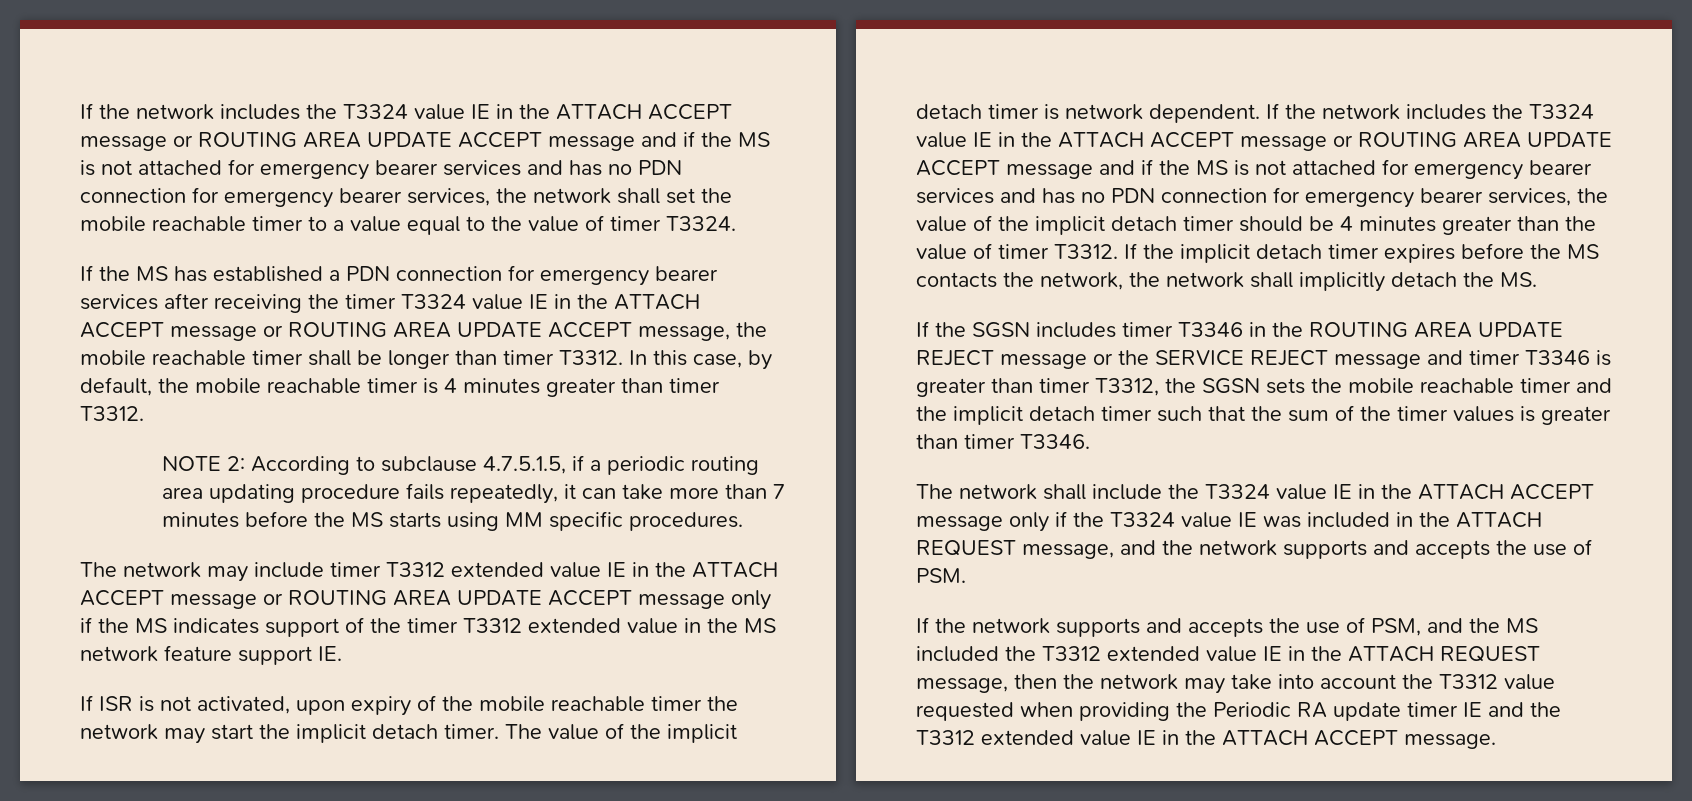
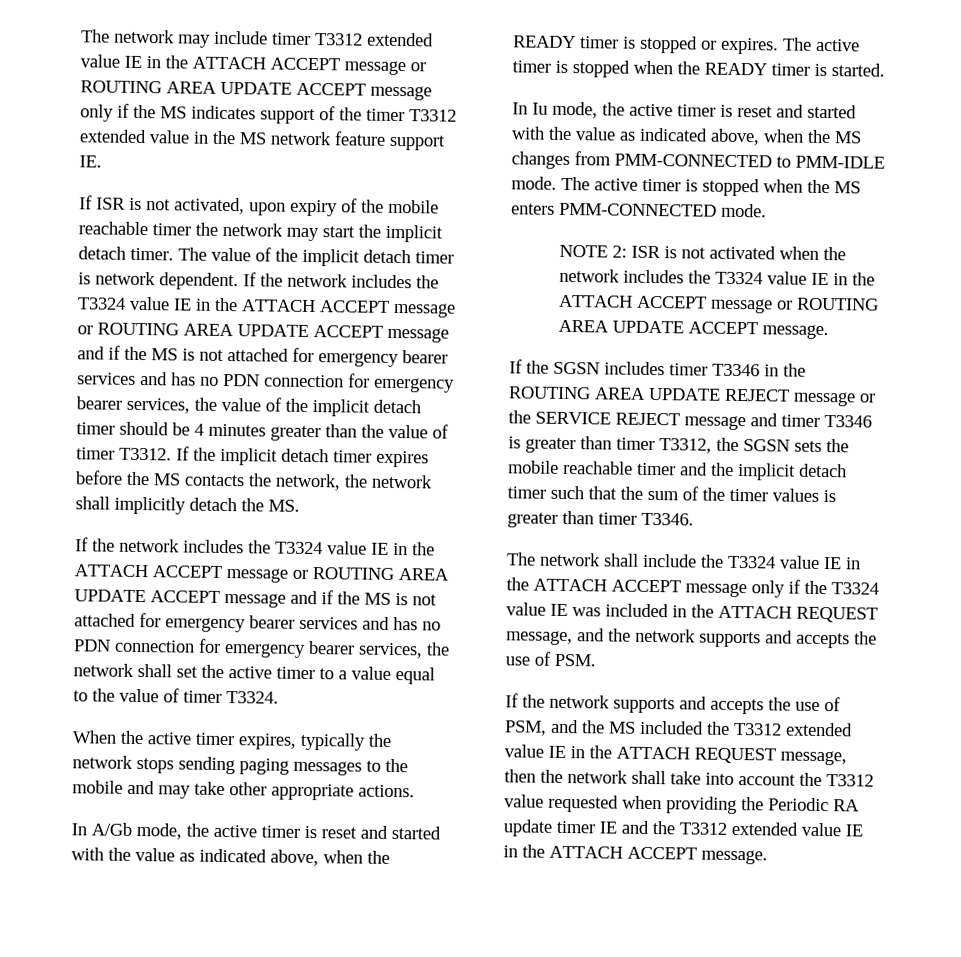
- If the network includes the T3324 value IE in the ATTACH ACCEPT message or ROUTING AREA UPDATE ACCEPT message and if the MS is not attached for emergency bearer services and has no PDN connection for emergency bearer services, the network shall set the mobile reachable timer to a value equal to the value of timer T3324.
- If the MS has established a PDN connection for emergency bearer services after receiving the timer T3324 value IE in the ATTACH ACCEPT message or ROUTING AREA UPDATE ACCEPT message, the mobile reachable timer shall be longer than timer T3312. In this case, by default, the mobile reachable timer is 4 minutes greater than timer T3312.
- NOTE 2: According to subclause 4.7.5.1.5, if a periodic routing area updating procedure fails repeatedly, it can take more than 7 minutes before the MS starts using MM specific procedures.
+ If the network includes the T3324 value IE in the ATTACH ACCEPT message or ROUTING AREA UPDATE ACCEPT message and if the MS is not attached for emergency bearer services and has no PDN connection for emergency bearer services, the network shall set the active timer to a value equal to the value of timer T3324.
+ When the active timer expires, typically the network stops sending paging messages to the mobile and may take other appropriate actions.
+ In A/Gb mode, the active timer is reset and started with the value as indicated above, when the READY timer is stopped or expires. The active timer is stopped when the READY timer is started.
+ In Iu mode, the active timer is reset and started with the value as indicated above, when the MS changes from PMM-CONNECTED to PMM-IDLE mode. The active timer is stopped when the MS enters PMM-CONNECTED mode.
+ NOTE 2: ISR is not activated when the network includes the T3324 value IE in the ATTACH ACCEPT message or ROUTING AREA UPDATE ACCEPT message.
- If the network supports and accepts the use of PSM, and the MS included the T3312 extended value IE in the ATTACH REQUEST message, then the network may take into account the T3312 value requested when providing the Periodic RA update timer IE and the T3312 extended value IE in the ATTACH ACCEPT message.
+ If the network supports and accepts the use of PSM, and the MS included the T3312 extended value IE in the ATTACH REQUEST message, then the network shall take into account the T3312 value requested when providing the Periodic RA update timer IE and the T3312 extended value IE in the ATTACH ACCEPT message.

